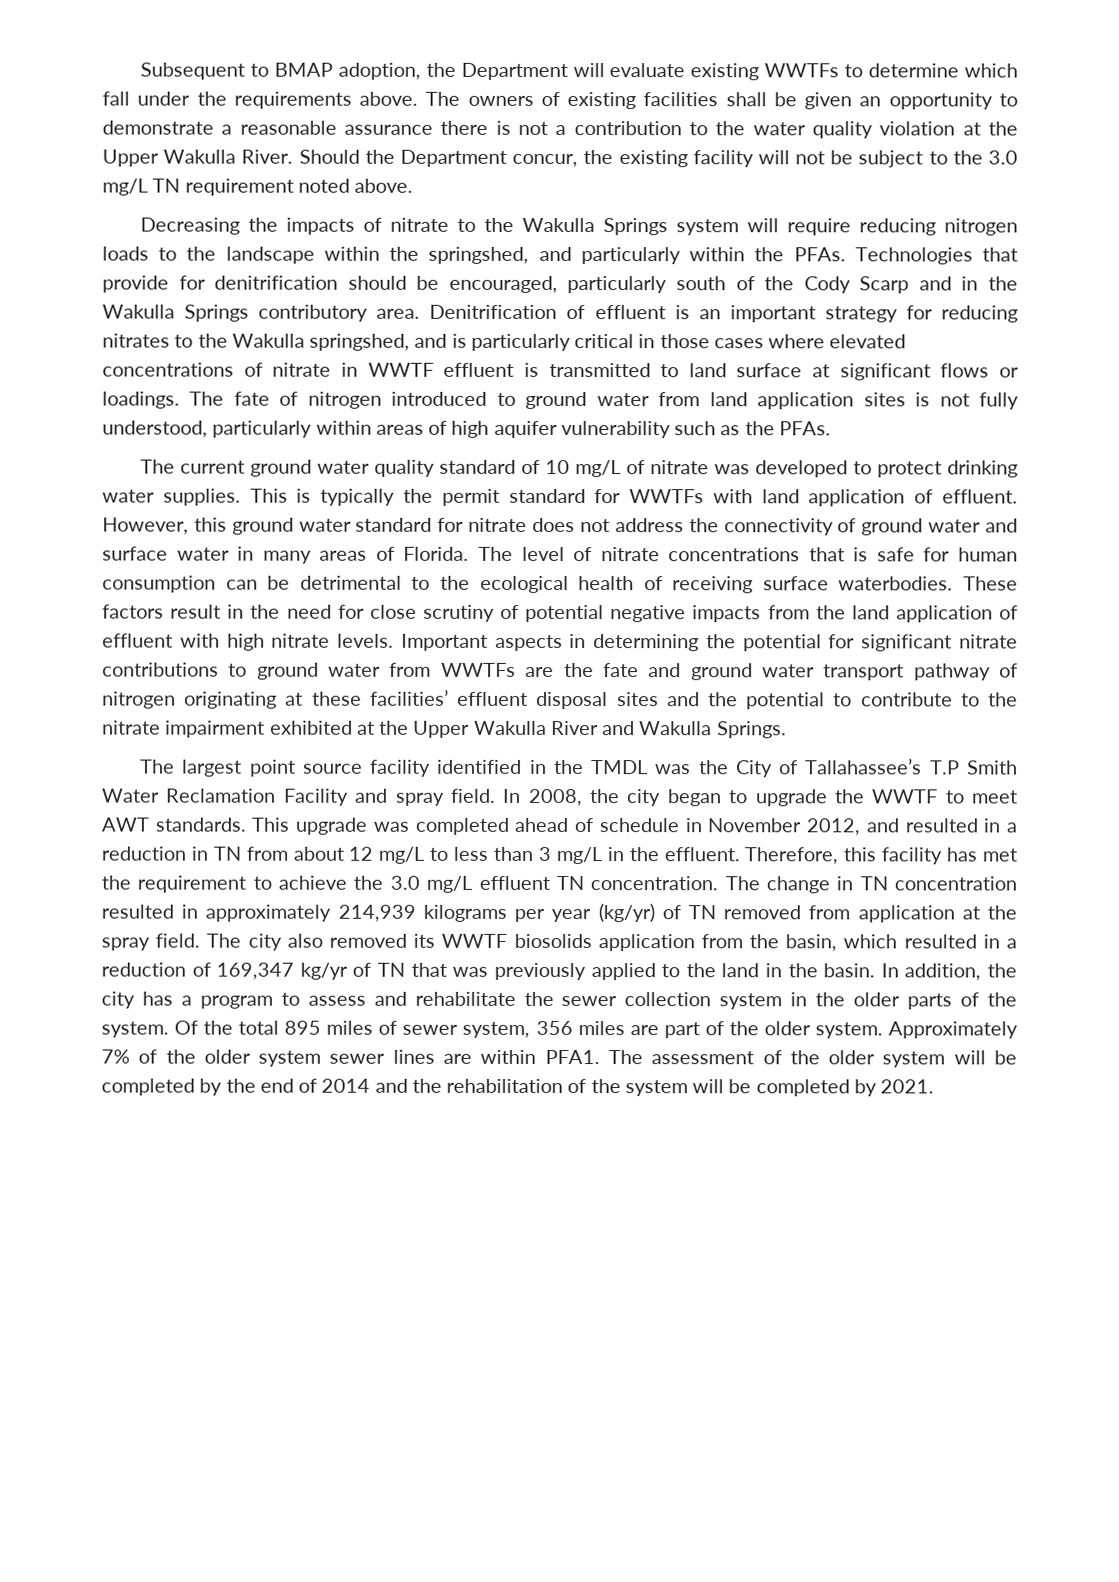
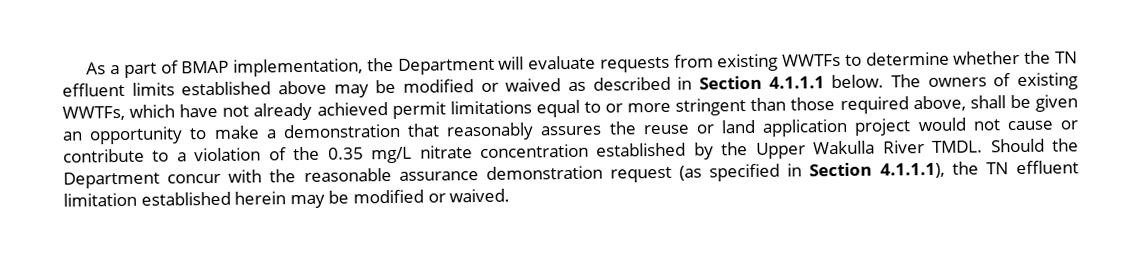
- Subsequent to BMAP adoption, the Department will evaluate existing WWTFs to determine which fall under the requirements above. The owners of existing facilities shall be given an opportunity to demonstrate a reasonable assurance there is not a contribution to the water quality violation at the Upper Wakulla River. Should the Department concur, the existing facility will not be subject to the 3.0 mg/L TN requirement noted above.
- Decreasing the impacts of nitrate to the Wakulla Springs system will require reducing nitrogen loads to the landscape within the springshed, and particularly within the PFAs. Technologies that provide for denitrification should be encouraged, particularly south of the Cody Scarp and in the Wakulla Springs contributory area. Denitrification of effluent is an important strategy for reducing nitrates to the Wakulla springshed, and is particularly critical in those cases where elevated concentrations of nitrate in WWTF effluent is transmitted to land surface at significant flows or loadings. The fate of nitrogen introduced to ground water from land application sites is not fully understood, particularly within areas of high aquifer vulnerability such as the PFAs.
- The current ground water quality standard of 10 mg/L of nitrate was developed to protect drinking water supplies. This is typically the permit standard for WWTFs with land application of effluent. However, this ground water standard for nitrate does not address the connectivity of ground water and surface water in many areas of Florida. The level of nitrate concentrations that is safe for human consumption can be detrimental to the ecological health of receiving surface waterbodies. These factors result in the need for close scrutiny of potential negative impacts from the land application of effluent with high nitrate levels. Important aspects in determining the potential for significant nitrate contributions to ground water from WWTFs are the fate and ground water transport pathway of nitrogen originating at these facilities’ effluent disposal sites and the potential to contribute to the nitrate impairment exhibited at the Upper Wakulla River and Wakulla Springs.
- The largest point source facility identified in the TMDL was the City of Tallahassee’s T.P Smith Water Reclamation Facility and spray field. In 2008, the city began to upgrade the WWTF to meet AWT standards. This upgrade was completed ahead of schedule in November 2012, and resulted in a reduction in TN from about 12 mg/L to less than 3 mg/L in the effluent. Therefore, this facility has met the requirement to achieve the 3.0 mg/L effluent TN concentration. The change in TN concentration resulted in approximately 214,939 kilograms per year (kg/yr) of TN removed from application at the spray field. The city also removed its WWTF biosolids application from the basin, which resulted in a reduction of 169,347 kg/yr of TN that was previously applied to the land in the basin. In addition, the city has a program to assess and rehabilitate the sewer collection system in the older parts of the system. Of the total 895 miles of sewer system, 356 miles are part of the older system. Approximately 7% of the older system sewer lines are within PFA1. The assessment of the older system will be completed by the end of 2014 and the rehabilitation of the system will be completed by 2021.
+ As a part of BMAP implementation, the Department will evaluate requests from existing WWTFs to determine whether the TN effluent limits established above may be modified or waived as described in Section 4.1.1.1 below. The owners of existing WWTFs, which have not already achieved permit limitations equal to or more stringent than those required above, shall be given an opportunity to make a demonstration that reasonably assures the reuse or land application project would not cause or contribute to a violation of the 0.35 mg/L nitrate concentration established by the Upper Wakulla River TMDL. Should the Department concur with the reasonable assurance demonstration request (as specified in Section 4.1.1.1), the TN effluent limitation established herein may be modified or waived.

